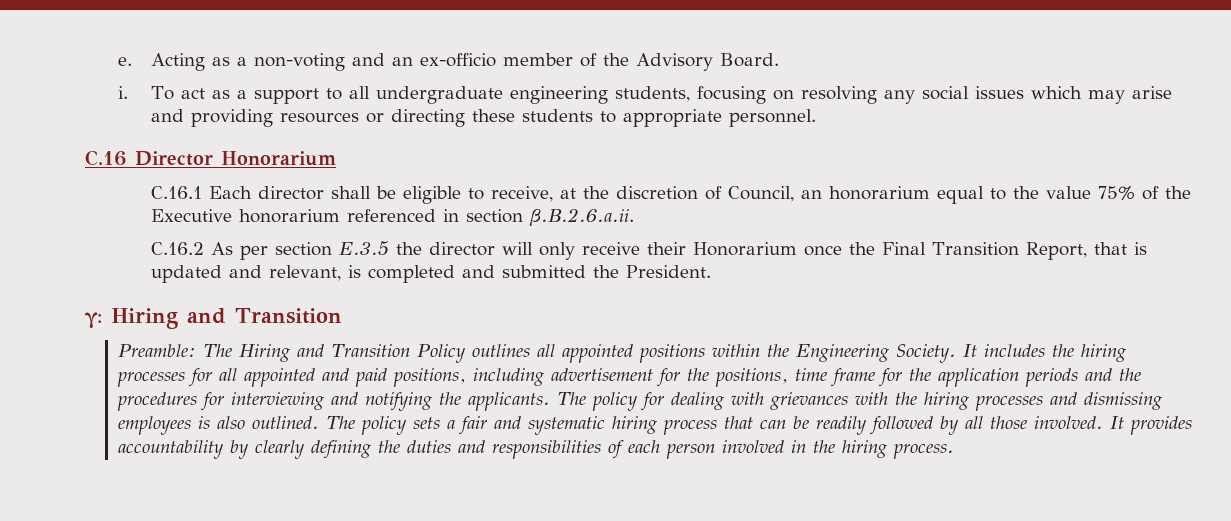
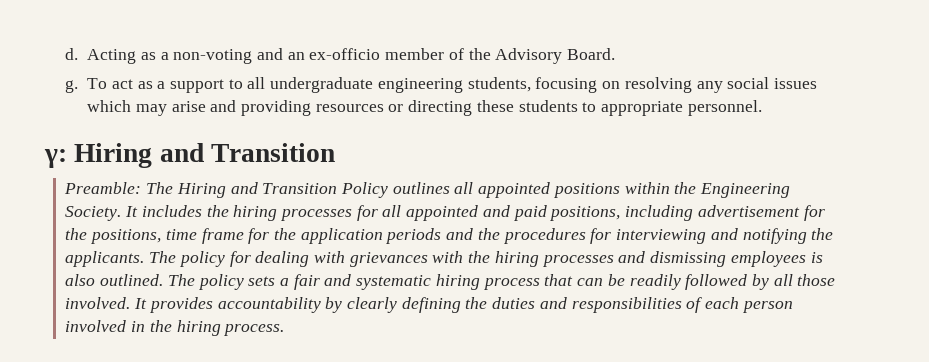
- e.
+ d.
- i.
+ g.
- C.16 Director Honorarium
- C.16.1 Each director shall be eligible to receive, at the discretion of Council, an honorarium equal to the value 75% of the Executive honorarium referenced in section β.B.2.6.a.ii.
- C.16.2 As per section E.3.5 the director will only receive their Honorarium once the Final Transition Report, that is updated and relevant, is completed and submitted the President.

